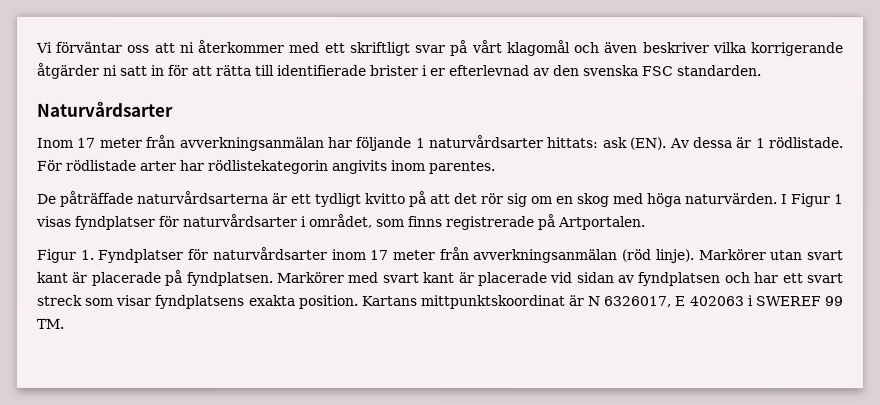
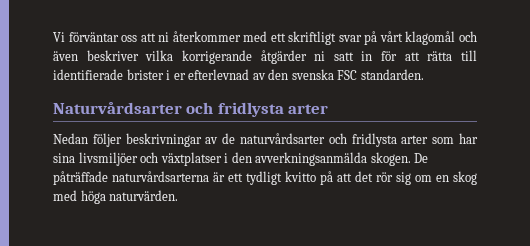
- Naturvårdsarter
- Inom 17 meter från avverkningsanmälan har följande 1 naturvårdsarter hittats: ask (EN). Av dessa är 1 rödlistade. För rödlistade arter har rödlistekategorin angivits inom parentes.
- De påträffade naturvårdsarterna är ett tydligt kvitto på att det rör sig om en skog med höga naturvärden. I Figur 1 visas fyndplatser för naturvårdsarter i området, som finns registrerade på Artportalen.
- Figur 1. Fyndplatser för naturvårdsarter inom 17 meter från avverkningsanmälan (röd linje). Markörer utan svart kant är placerade på fyndplatsen. Markörer med svart kant är placerade vid sidan av fyndplatsen och har ett svart streck som visar fyndplatsens exakta position. Kartans mittpunktskoordinat är N 6326017, E 402063 i SWEREF 99 TM.
+ Naturvårdsarter och fridlysta arter
+ Nedan följer beskrivningar av de naturvårdsarter och fridlysta arter som har sina livsmiljöer och växtplatser i den avverkningsanmälda skogen. De påträffade naturvårdsarterna är ett tydligt kvitto på att det rör sig om en skog med höga naturvärden.

